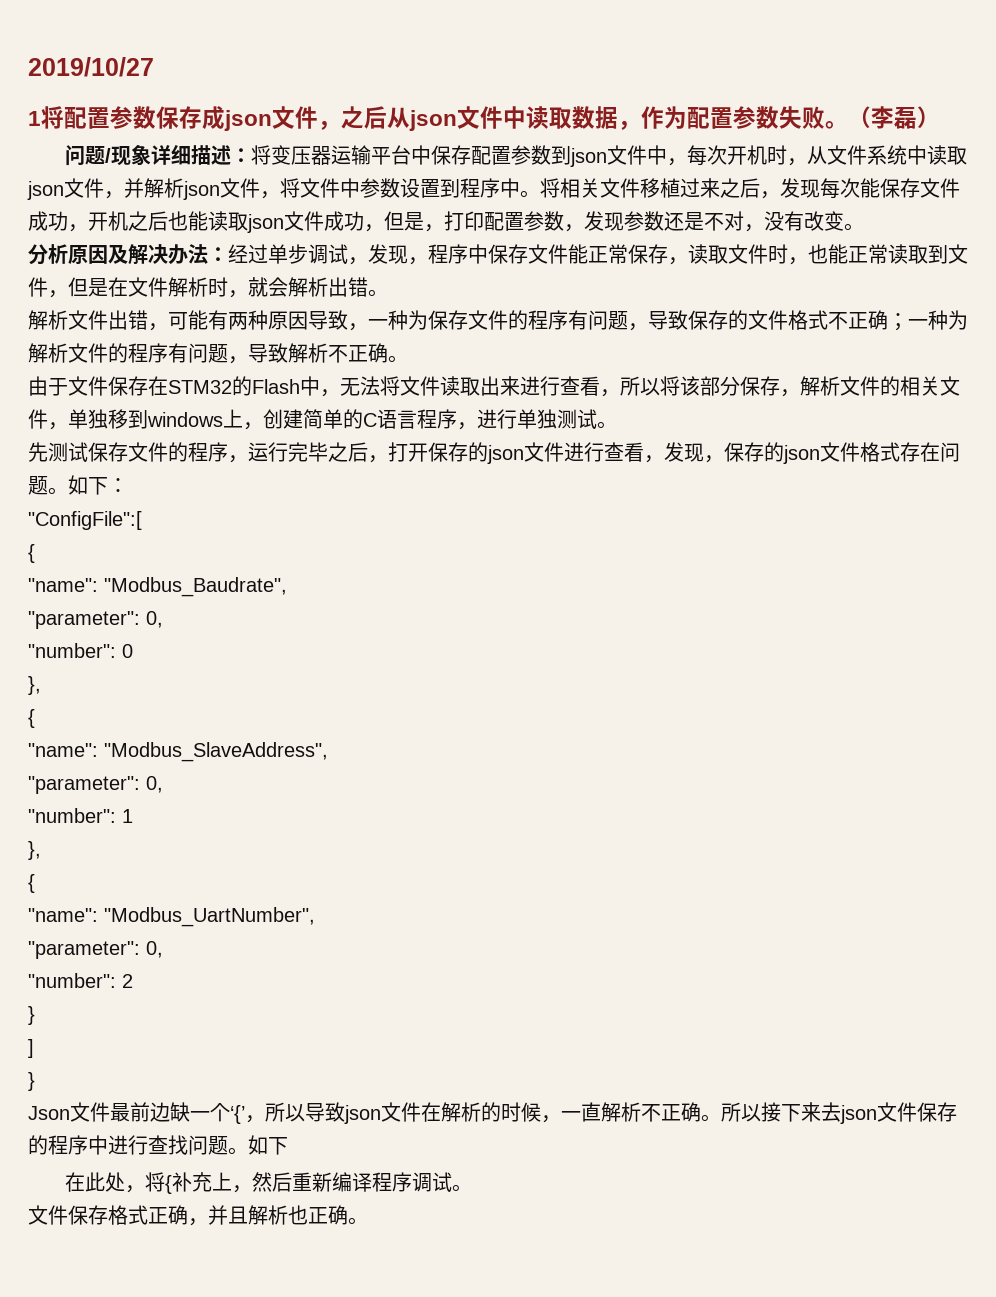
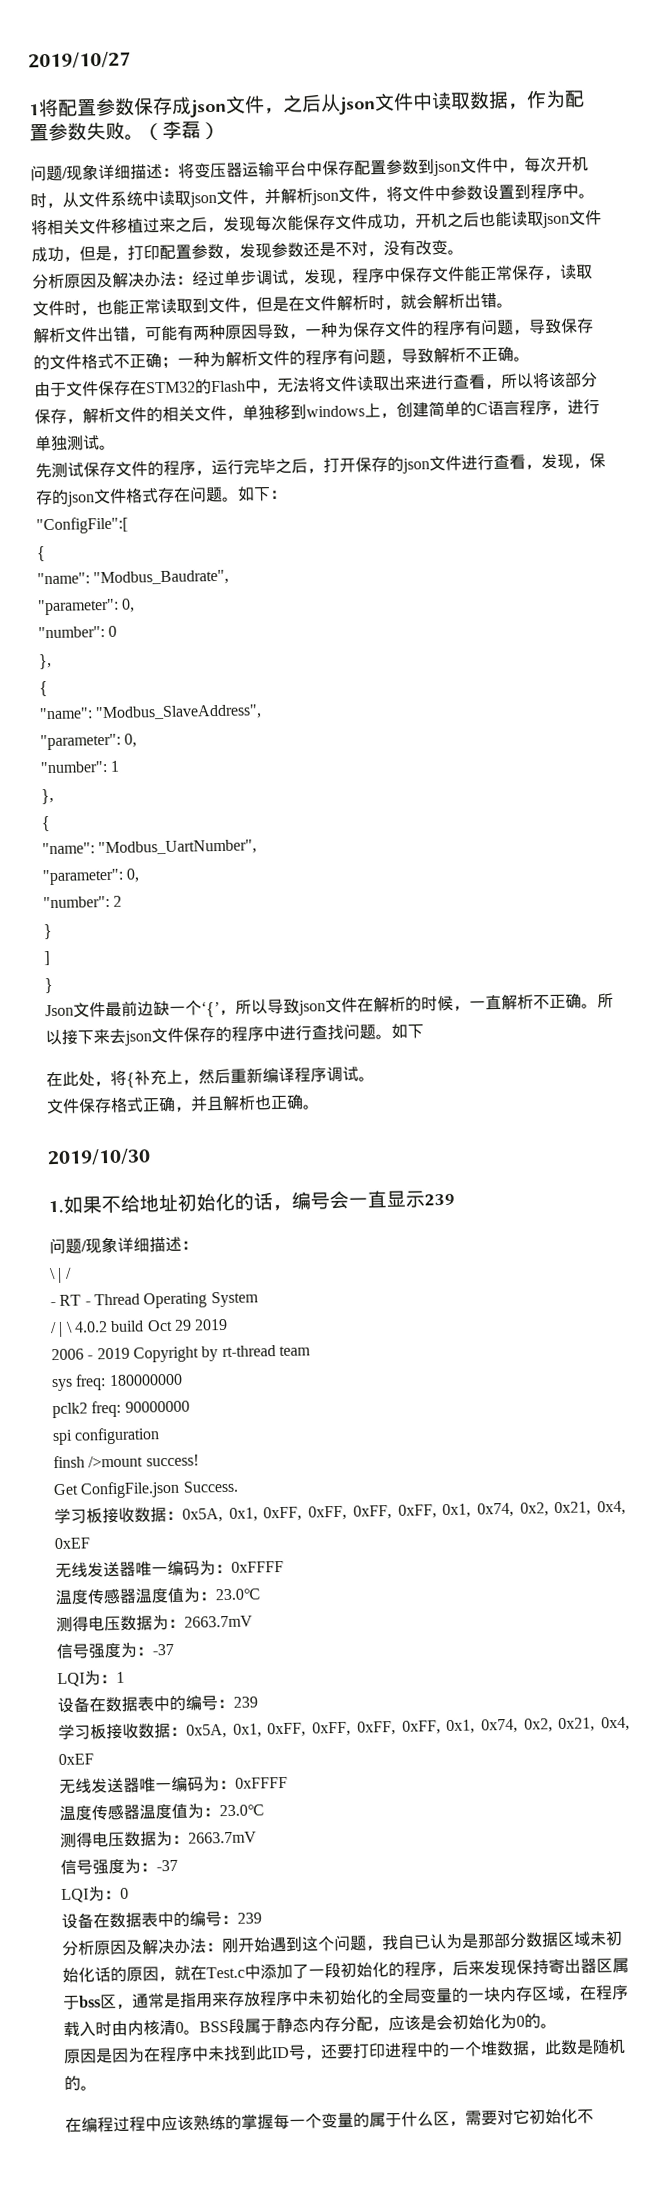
+ 2019/10/30
+ 1.如果不给地址初始化的话，编号会一直显示239
+ 问题/现象详细描述：
+ \ | /
+ - RT - Thread Operating System
+ / | \ 4.0.2 build Oct 29 2019
+ 2006 - 2019 Copyright by rt-thread team
+ sys freq: 180000000
+ pclk2 freq: 90000000
+ spi configuration
+ finsh />mount success!
+ Get ConfigFile.json Success.
+ 学习板接收数据：0x5A, 0x1, 0xFF, 0xFF, 0xFF, 0xFF, 0x1, 0x74, 0x2, 0x21, 0x4, 0xEF
+ 无线发送器唯一编码为：0xFFFF
+ 温度传感器温度值为：23.0℃
+ 测得电压数据为：2663.7mV
+ 信号强度为：-37
+ LQI为：1
+ 设备在数据表中的编号：239
+ 学习板接收数据：0x5A, 0x1, 0xFF, 0xFF, 0xFF, 0xFF, 0x1, 0x74, 0x2, 0x21, 0x4, 0xEF
+ 无线发送器唯一编码为：0xFFFF
+ 温度传感器温度值为：23.0℃
+ 测得电压数据为：2663.7mV
+ 信号强度为：-37
+ LQI为：0
+ 设备在数据表中的编号：239
+ 分析原因及解决办法：刚开始遇到这个问题，我自已认为是那部分数据区域未初始化话的原因，就在Test.c中添加了一段初始化的程序，后来发现保持寄出器区属于bss区，通常是指用来存放程序中未初始化的全局变量的一块内存区域，在程序载入时由内核清0。BSS段属于静态内存分配，应该是会初始化为0的。
+ 原因是因为在程序中未找到此ID号，还要打印进程中的一个堆数据，此数是随机的。
+ 在编程过程中应该熟练的掌握每一个变量的属于什么区，需要对它初始化不

